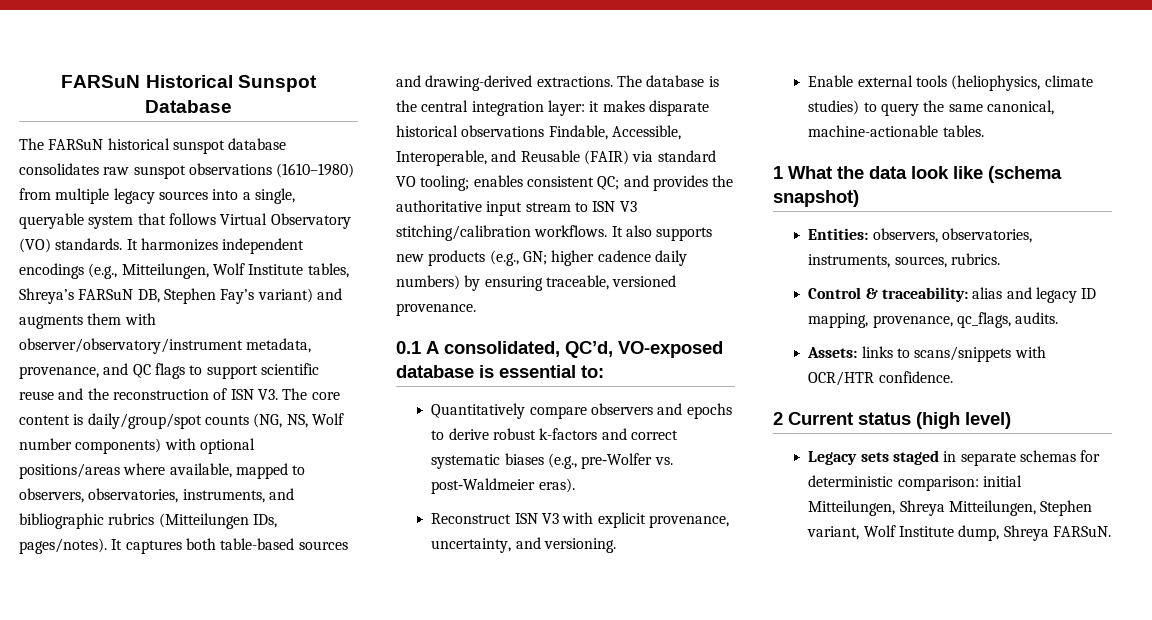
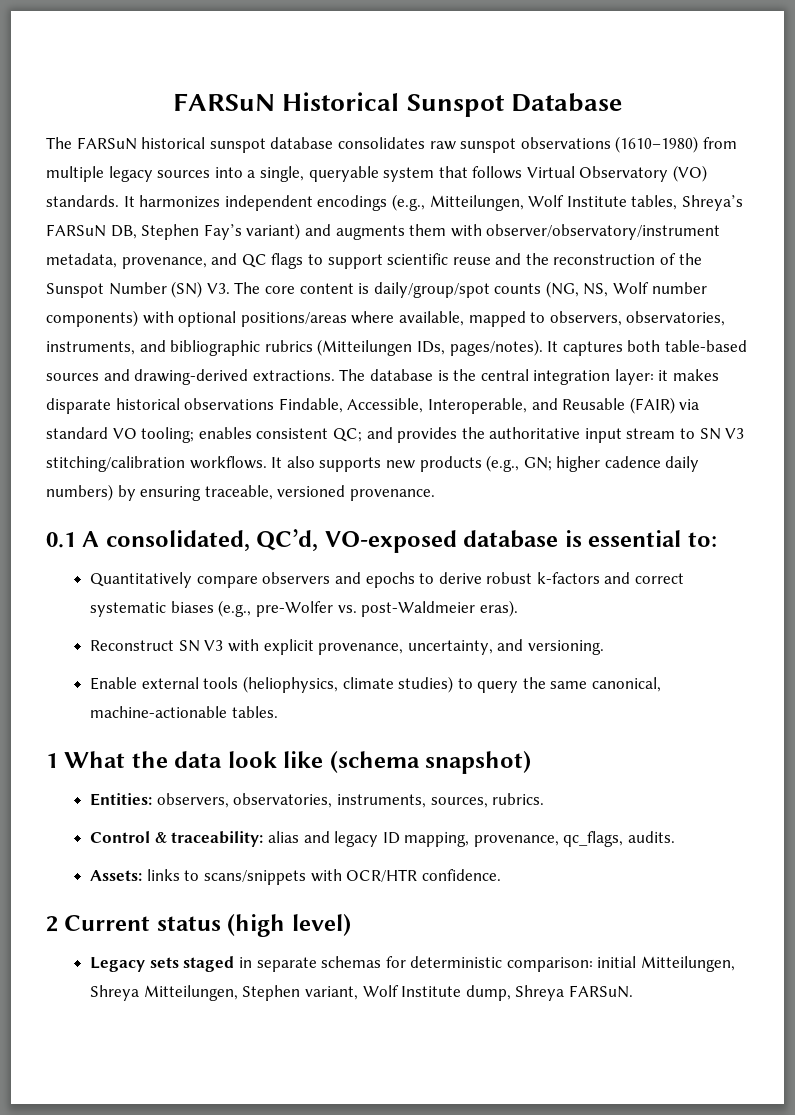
- It harmonizes independent encodings (e.g., Mitteilungen, Wolf Institute tables, Shreya’s FARSuN DB, Stephen Fay’s variant) and augments them with observer/observatory/instrument metadata, provenance, and QC flags to support scientific reuse and the reconstruction of ISN V3. The core content is daily/group/spot counts (NG, NS, Wolf number components) with optional positions/areas where available, mapped to observers, observatories, instruments, and bibliographic rubrics (Mitteilungen IDs, pages/notes).
+ It harmonizes independent encodings (e.g., Mitteilungen, Wolf Institute tables, Shreya’s FARSuN DB, Stephen Fay’s variant) and augments them with observer/observatory/instrument metadata, provenance, and QC flags to support scientific reuse and the reconstruction of the Sunspot Number (SN) V3. The core content is daily/group/spot counts (NG, NS, Wolf number components) with optional positions/areas where available, mapped to observers, observatories, instruments, and bibliographic rubrics (Mitteilungen IDs, pages/notes).
- The database is the central integration layer: it makes disparate historical observations Findable, Accessible, Interoperable, and Reusable (FAIR) via standard VO tooling; enables consistent QC; and provides the authoritative input stream to ISN V3 stitching/calibration workflows.
+ The database is the central integration layer: it makes disparate historical observations Findable, Accessible, Interoperable, and Reusable (FAIR) via standard VO tooling; enables consistent QC; and provides the authoritative input stream to SN V3 stitching/calibration workflows.
- Reconstruct ISN V3 with explicit provenance, uncertainty, and versioning.
+ Reconstruct SN V3 with explicit provenance, uncertainty, and versioning.

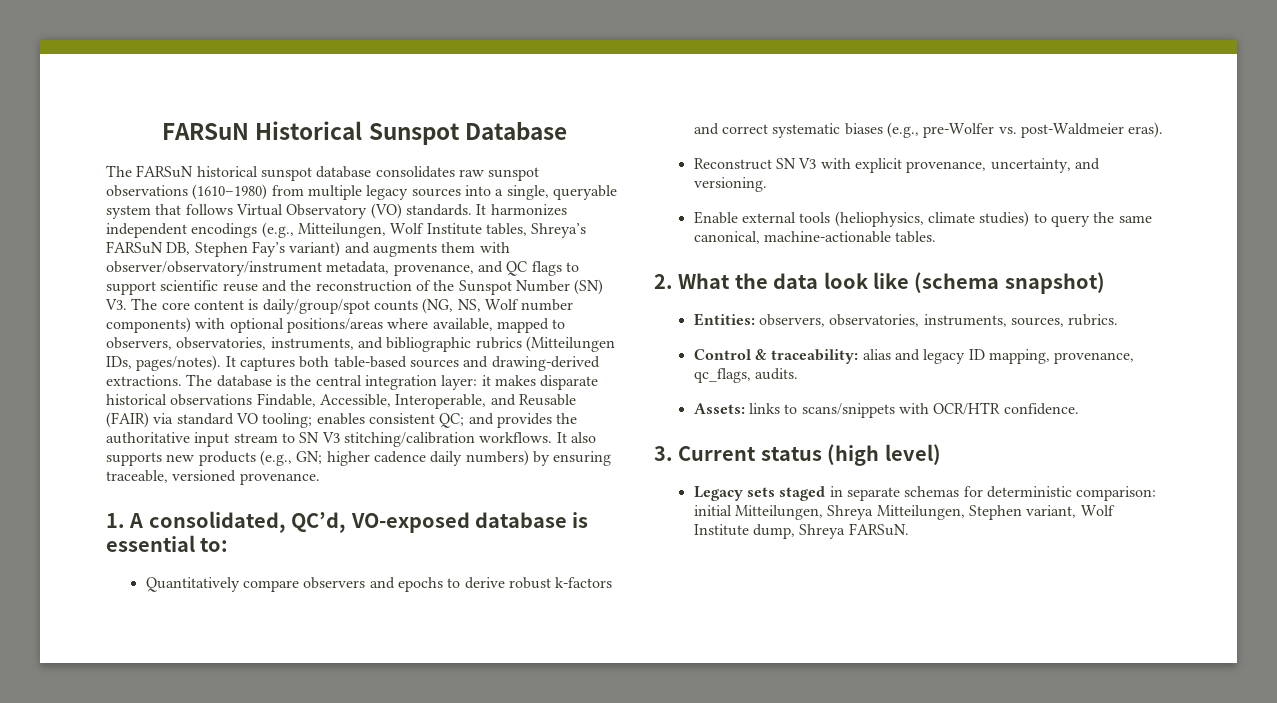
- 0.1 A consolidated, QC’d, VO-exposed database is essential to:
+ 1. A consolidated, QC’d, VO-exposed database is essential to:
- 1 What the data look like (schema snapshot)
+ 2. What the data look like (schema snapshot)
- 2 Current status (high level)
+ 3. Current status (high level)

